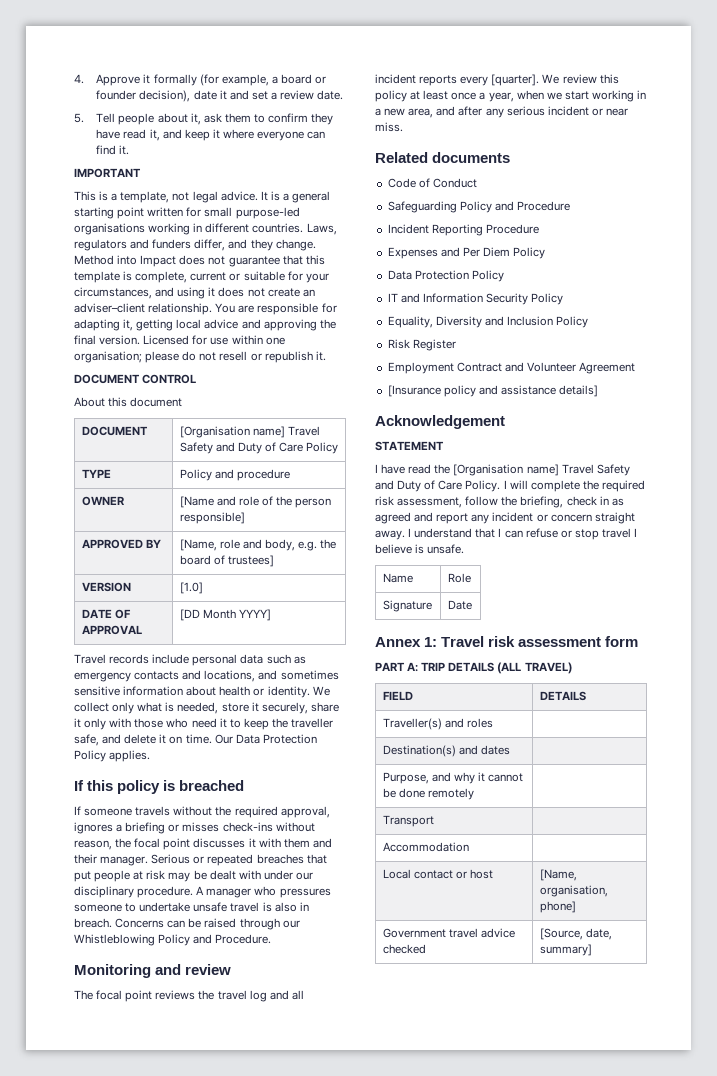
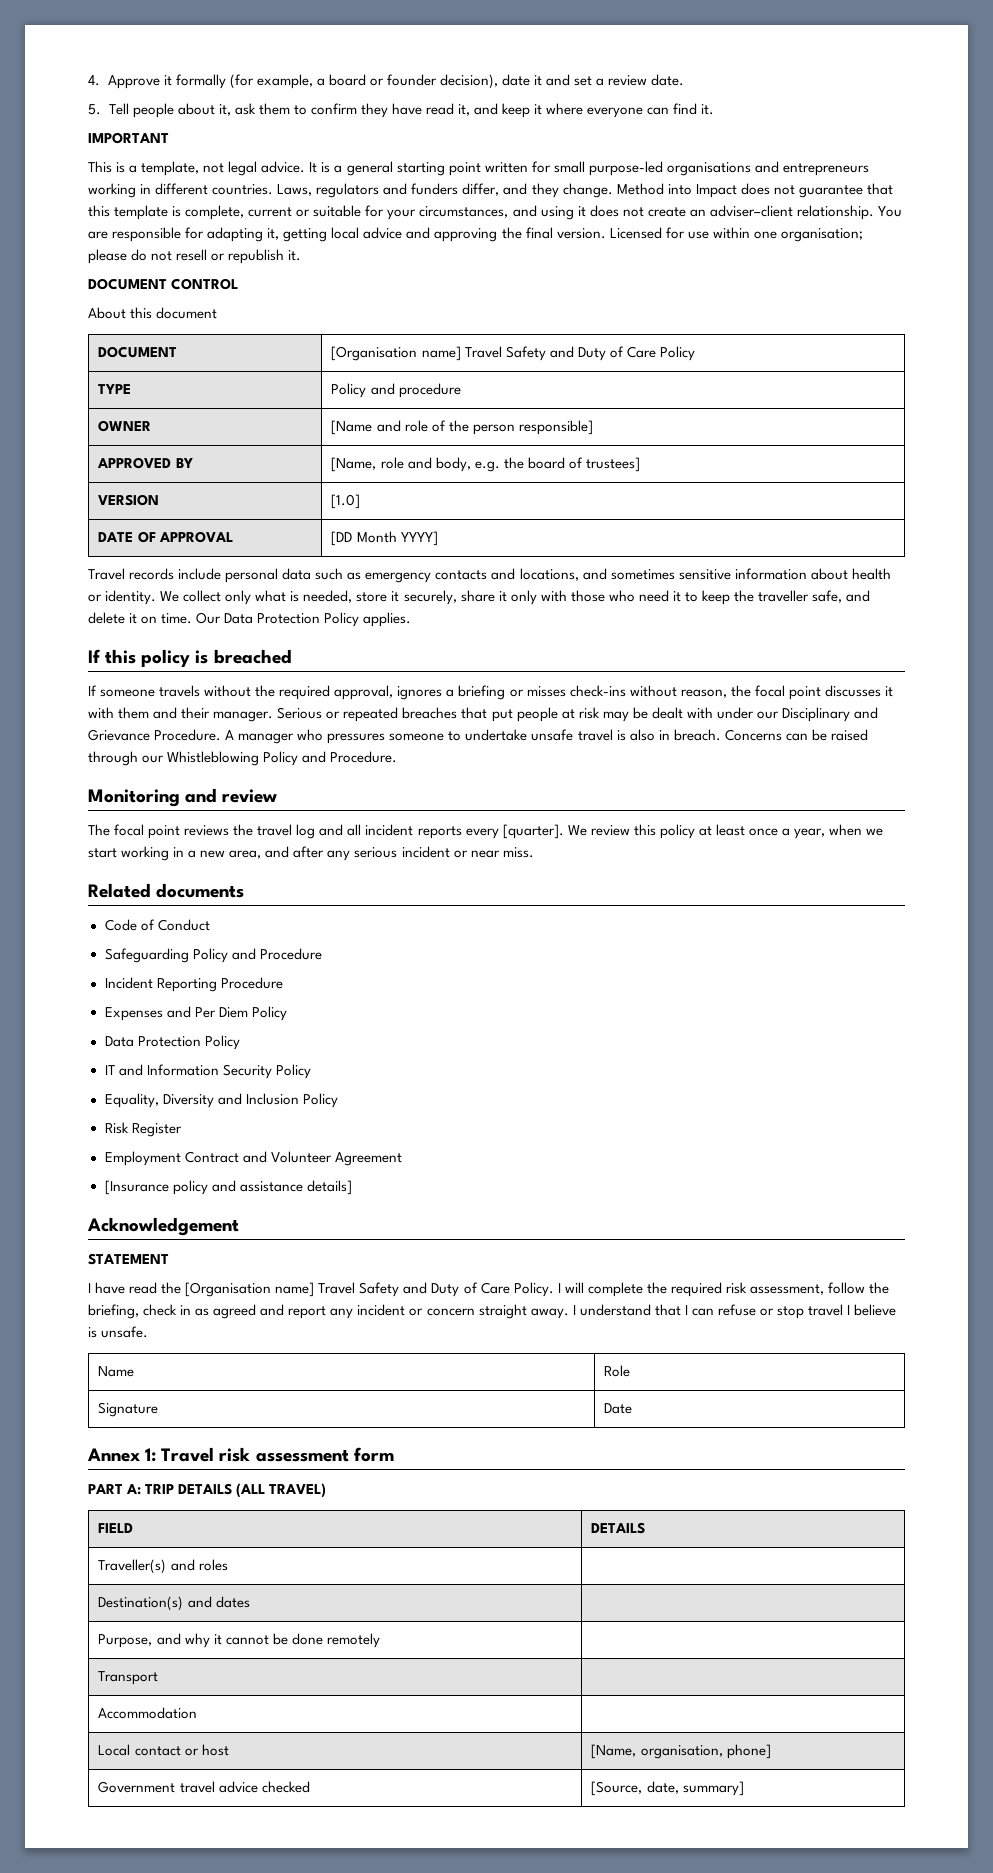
- It is a general starting point written for small purpose-led organisations working in different countries.
+ It is a general starting point written for small purpose-led organisations and entrepreneurs working in different countries.
- Serious or repeated breaches that put people at risk may be dealt with under our disciplinary procedure.
+ Serious or repeated breaches that put people at risk may be dealt with under our Disciplinary and Grievance Procedure.

